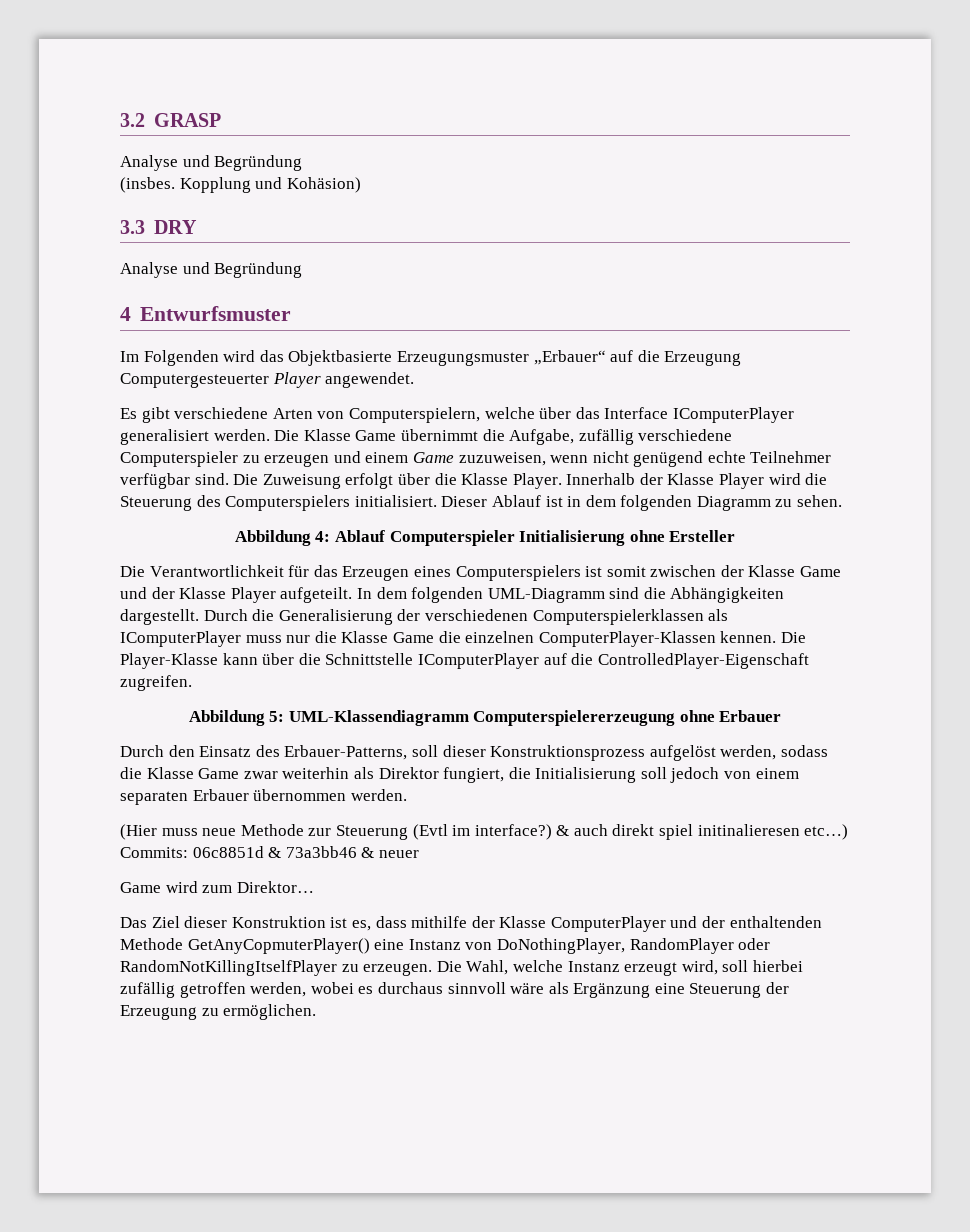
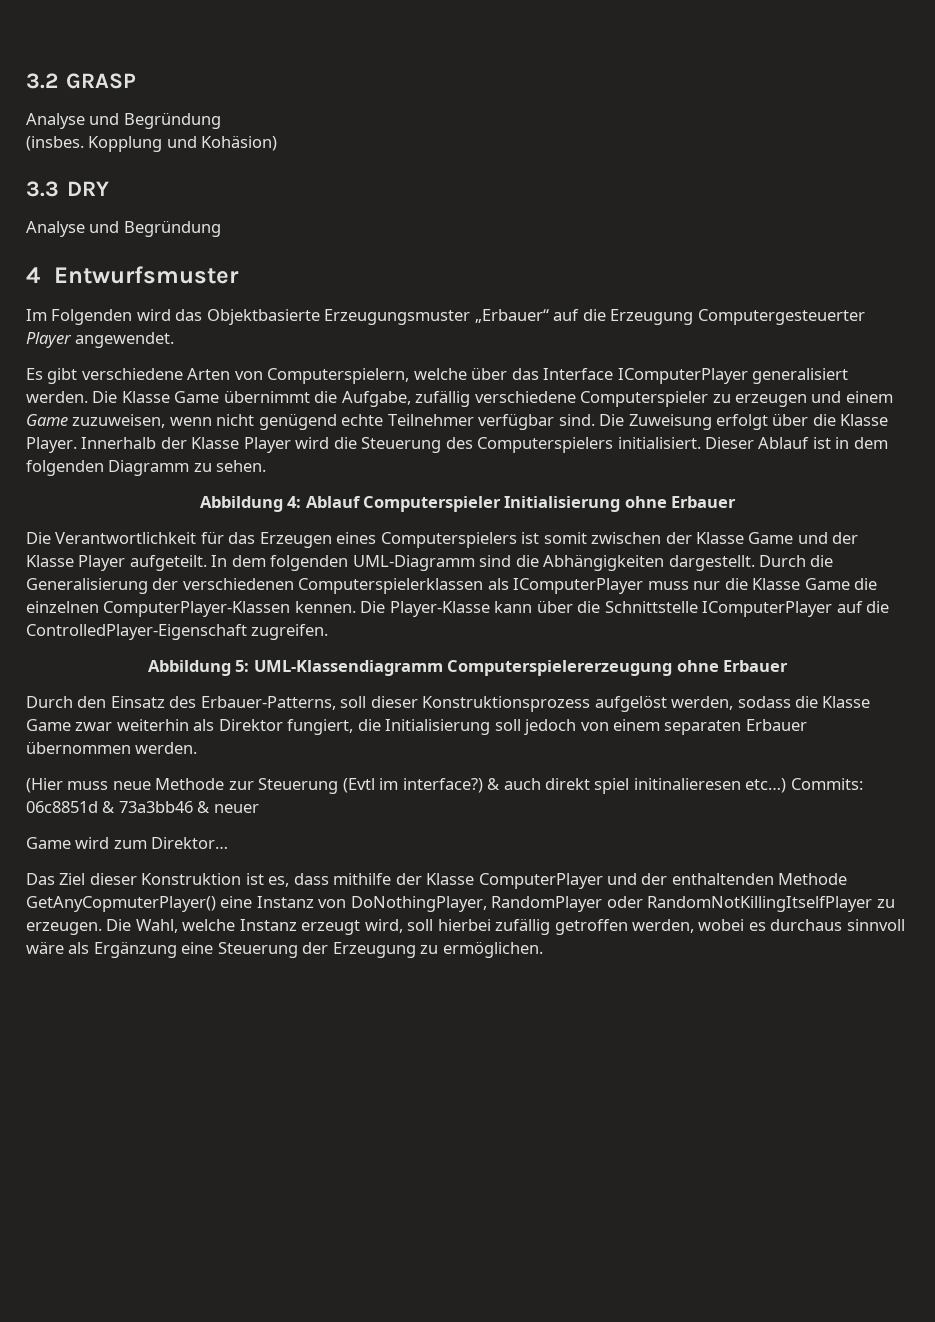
- Abbildung 4: Ablauf Computerspieler Initialisierung ohne Ersteller
+ Abbildung 4: Ablauf Computerspieler Initialisierung ohne Erbauer

